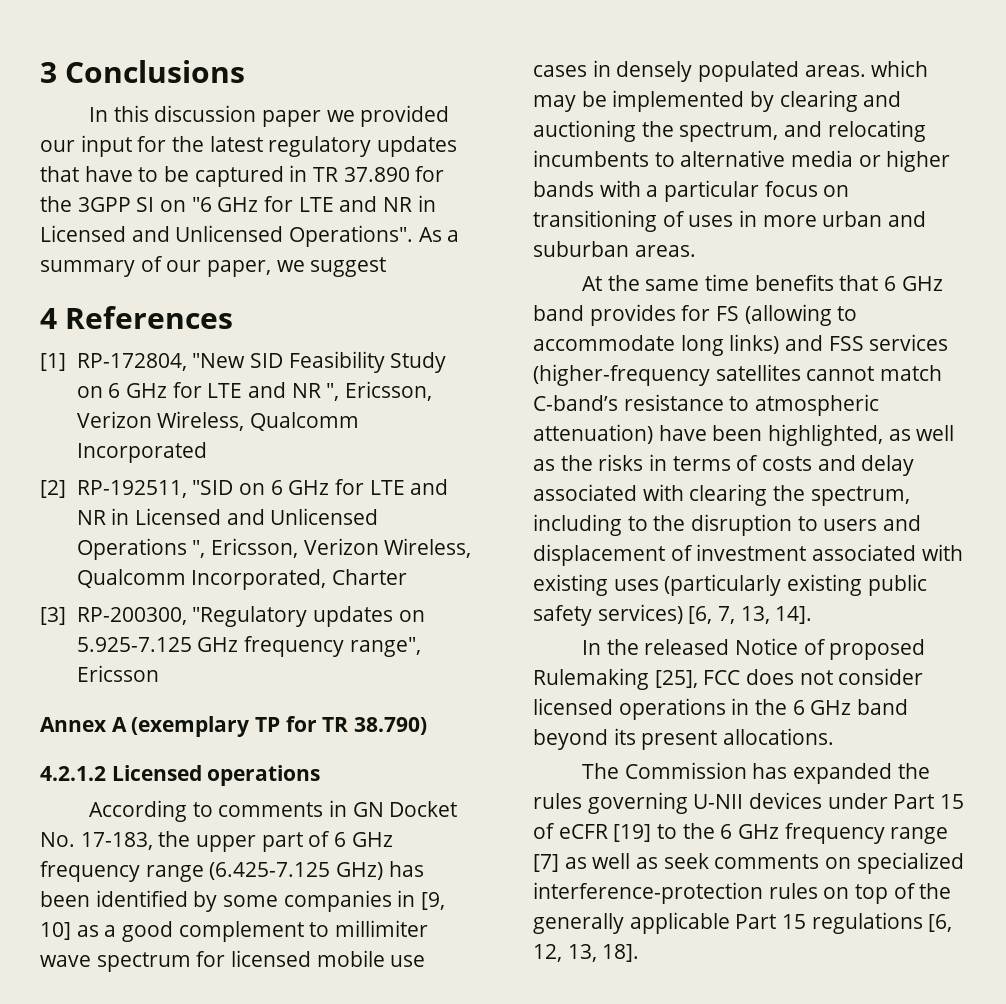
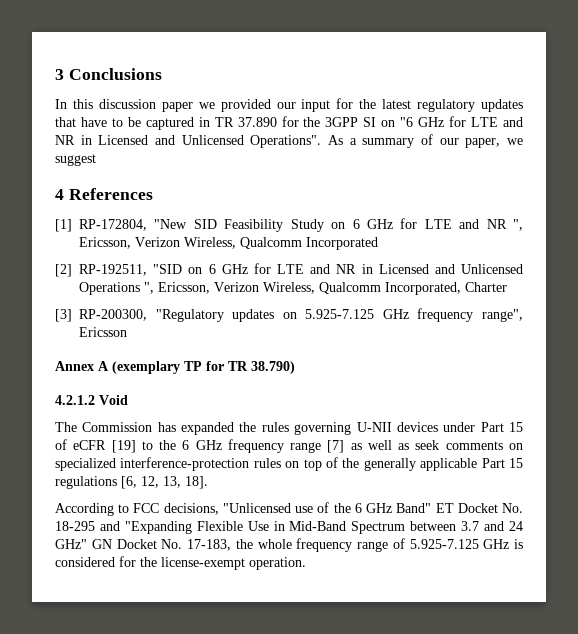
- 4.2.1.2 Licensed operations
- According to comments in GN Docket No. 17-183, the upper part of 6 GHz frequency range (6.425-7.125 GHz) has been identified by some companies in [9, 10] as a good complement to millimiter wave spectrum for licensed mobile use cases in densely populated areas. which may be implemented by clearing and auctioning the spectrum, and relocating incumbents to alternative media or higher bands with a particular focus on transitioning of uses in more urban and suburban areas.
- At the same time benefits that 6 GHz band provides for FS (allowing to accommodate long links) and FSS services (higher-frequency satellites cannot match C-band’s resistance to atmospheric attenuation) have been highlighted, as well as the risks in terms of costs and delay associated with clearing the spectrum, including to the disruption to users and displacement of investment associated with existing uses (particularly existing public safety services) [6, 7, 13, 14].
- In the released Notice of proposed Rulemaking [25], FCC does not consider licensed operations in the 6 GHz band beyond its present allocations.
+ 4.2.1.2 Void
+ According to FCC decisions, "Unlicensed use of the 6 GHz Band" ET Docket No. 18-295 and "Expanding Flexible Use in Mid-Band Spectrum between 3.7 and 24 GHz" GN Docket No. 17-183, the whole frequency range of 5.925-7.125 GHz is considered for the license-exempt operation.

